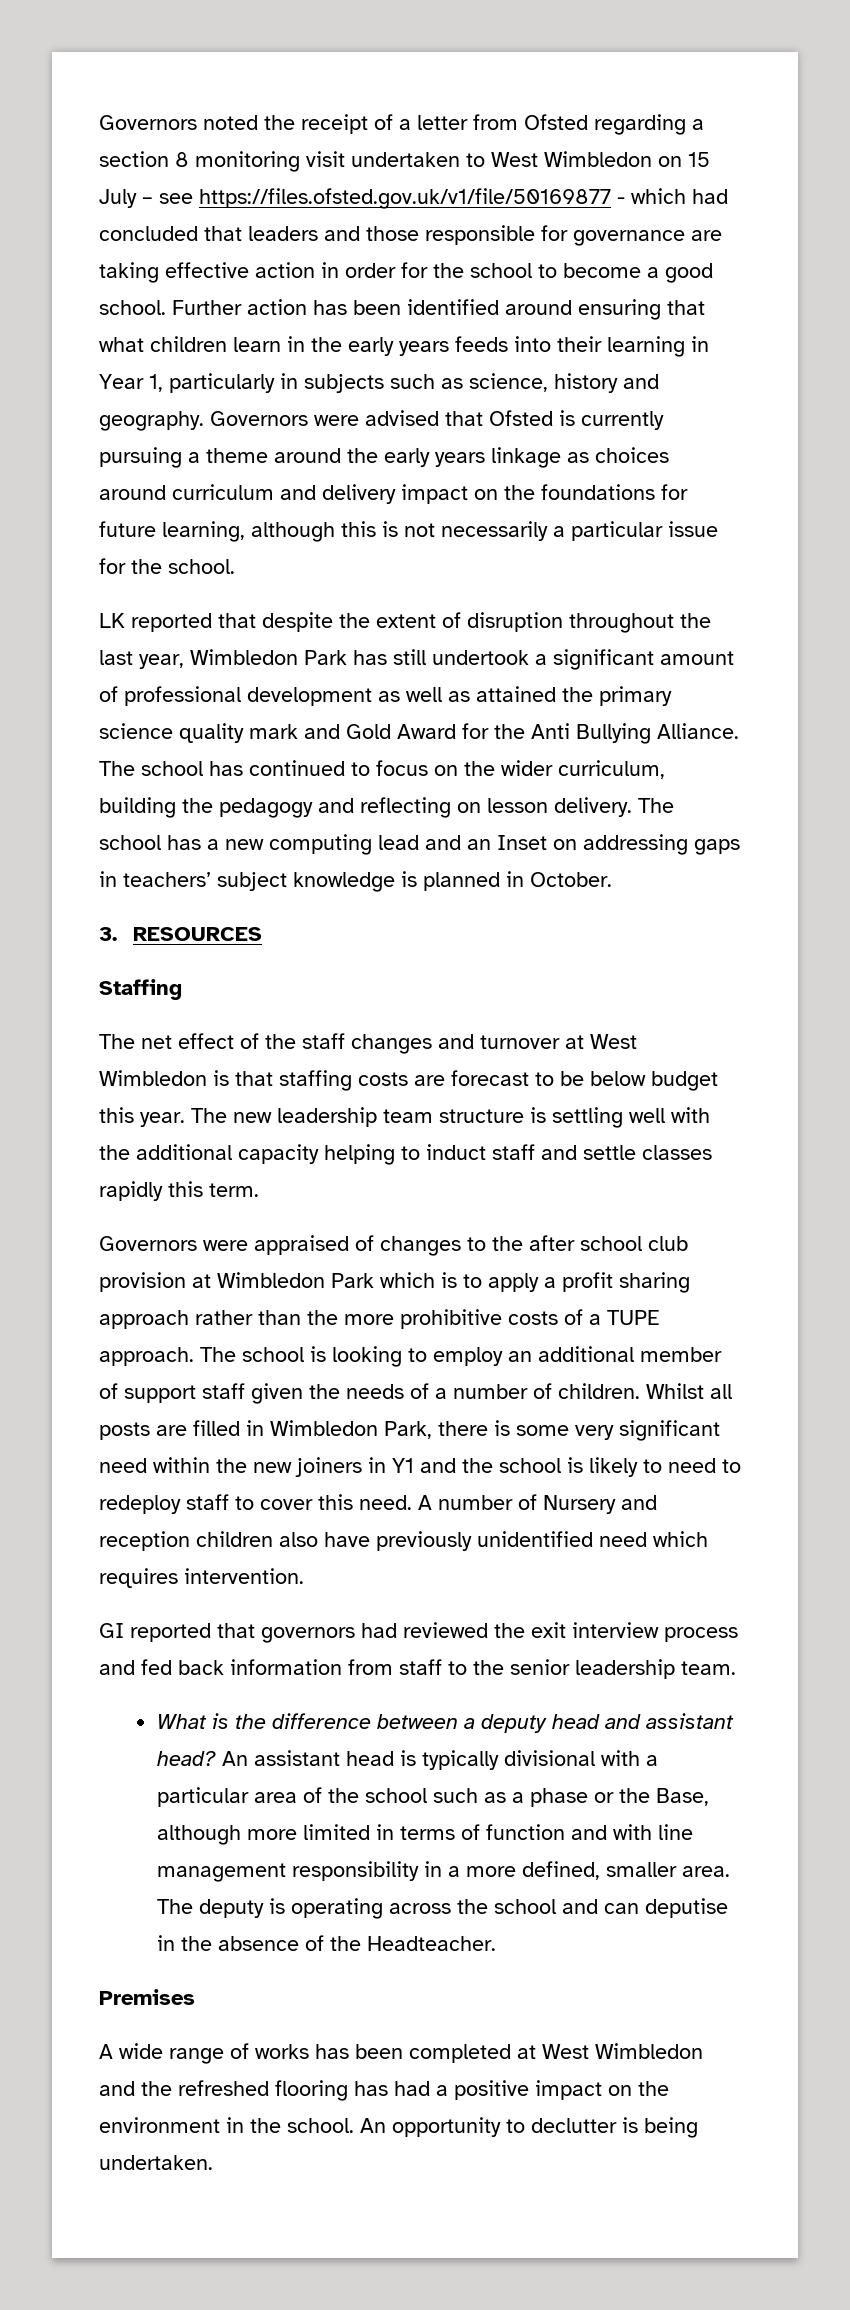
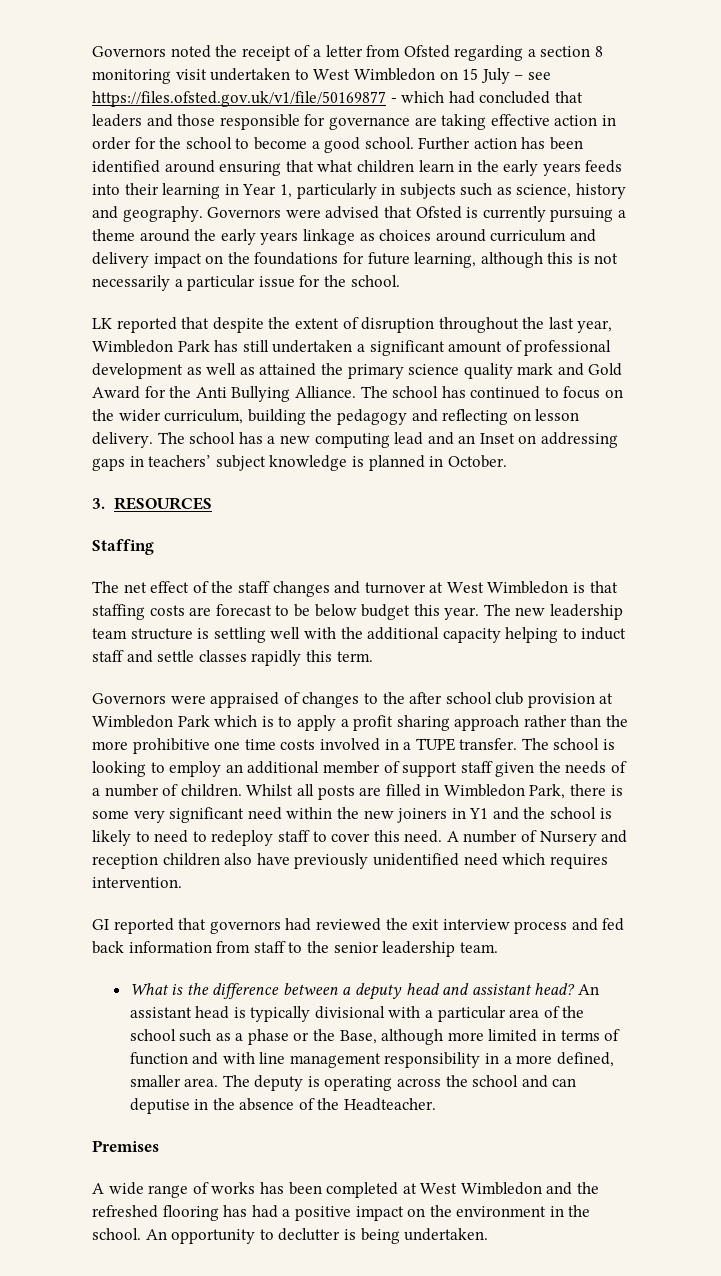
- LK reported that despite the extent of disruption throughout the last year, Wimbledon Park has still undertook a significant amount of professional development as well as attained the primary science quality mark and Gold Award for the Anti Bullying Alliance.
+ LK reported that despite the extent of disruption throughout the last year, Wimbledon Park has still undertaken a significant amount of professional development as well as attained the primary science quality mark and Gold Award for the Anti Bullying Alliance.
- Governors were appraised of changes to the after school club provision at Wimbledon Park which is to apply a profit sharing approach rather than the more prohibitive costs of a TUPE approach.
+ Governors were appraised of changes to the after school club provision at Wimbledon Park which is to apply a profit sharing approach rather than the more prohibitive one time costs involved in a TUPE transfer.

